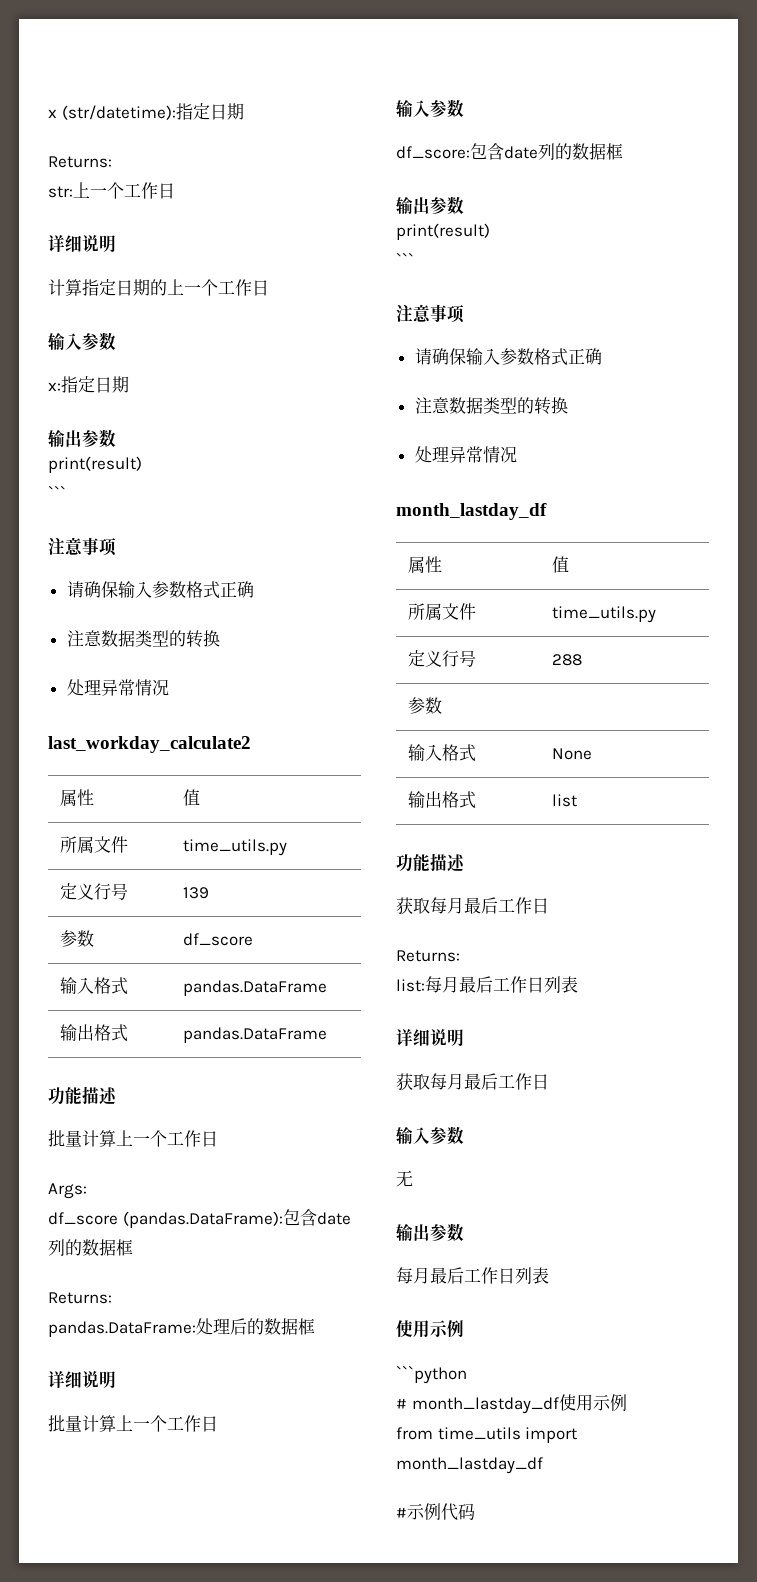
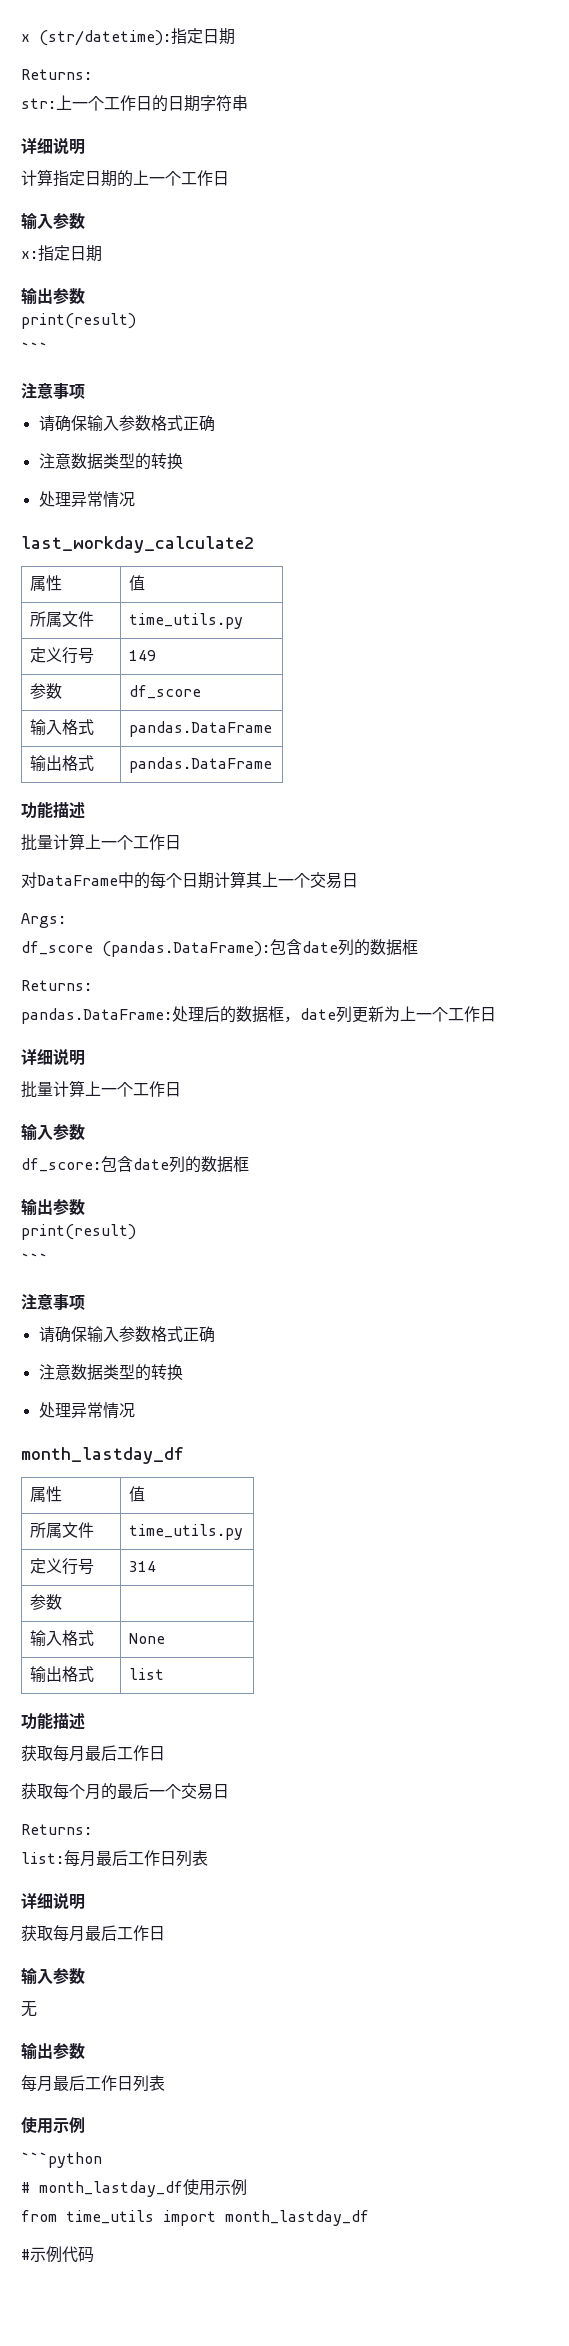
- str:上一个工作日
+ str:上一个工作日的日期字符串
- 定义行号 | 139
+ 定义行号 | 149
+ 对DataFrame中的每个日期计算其上一个交易日
- pandas.DataFrame:处理后的数据框
+ pandas.DataFrame:处理后的数据框，date列更新为上一个工作日
- 定义行号 | 288
+ 定义行号 | 314
+ 获取每个月的最后一个交易日

